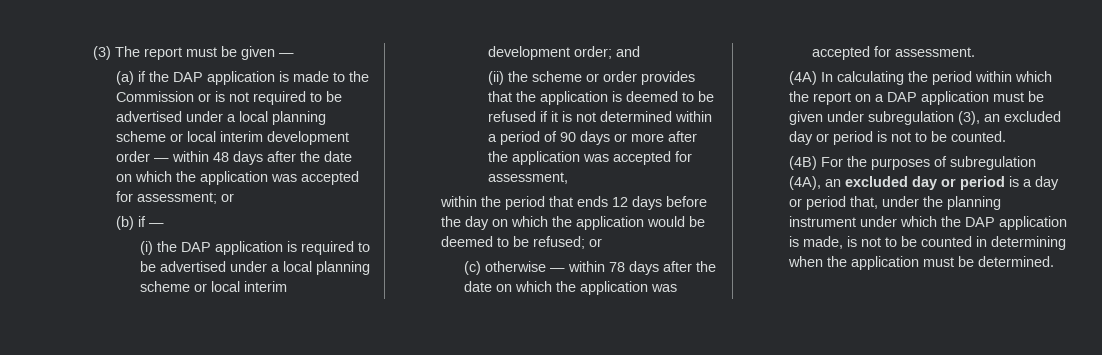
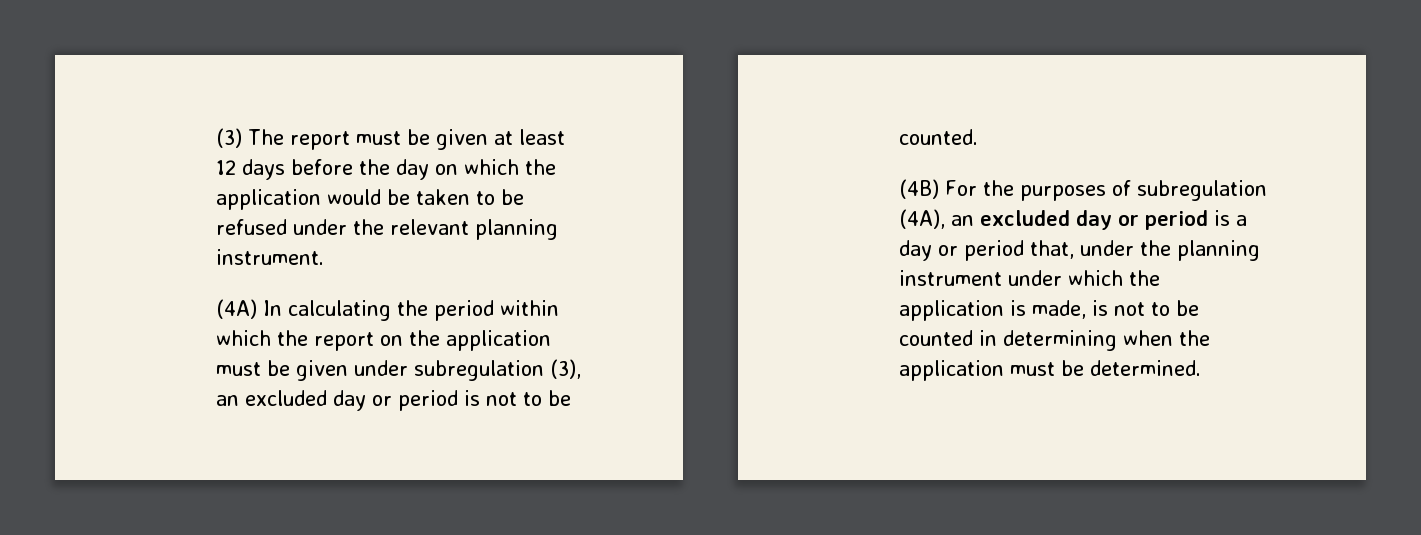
- (3) The report must be given —
- (a) if the DAP application is made to the Commission or is not required to be advertised under a local planning scheme or local interim development order — within 48 days after the date on which the application was accepted for assessment; or
- (b) if —
- (i) the DAP application is required to be advertised under a local planning scheme or local interim development order; and
- (ii) the scheme or order provides that the application is deemed to be refused if it is not determined within a period of 90 days or more after the application was accepted for assessment,
- within the period that ends 12 days before the day on which the application would be deemed to be refused; or
- (c) otherwise — within 78 days after the date on which the application was accepted for assessment.
+ (3) The report must be given at least 12 days before the day on which the application would be taken to be refused under the relevant planning instrument.
- (4A) In calculating the period within which the report on a DAP application must be given under subregulation (3), an excluded day or period is not to be counted.
+ (4A) In calculating the period within which the report on the application must be given under subregulation (3), an excluded day or period is not to be counted.
- (4B) For the purposes of subregulation (4A), an excluded day or period is a day or period that, under the planning instrument under which the DAP application is made, is not to be counted in determining when the application must be determined.
+ (4B) For the purposes of subregulation (4A), an excluded day or period is a day or period that, under the planning instrument under which the application is made, is not to be counted in determining when the application must be determined.

